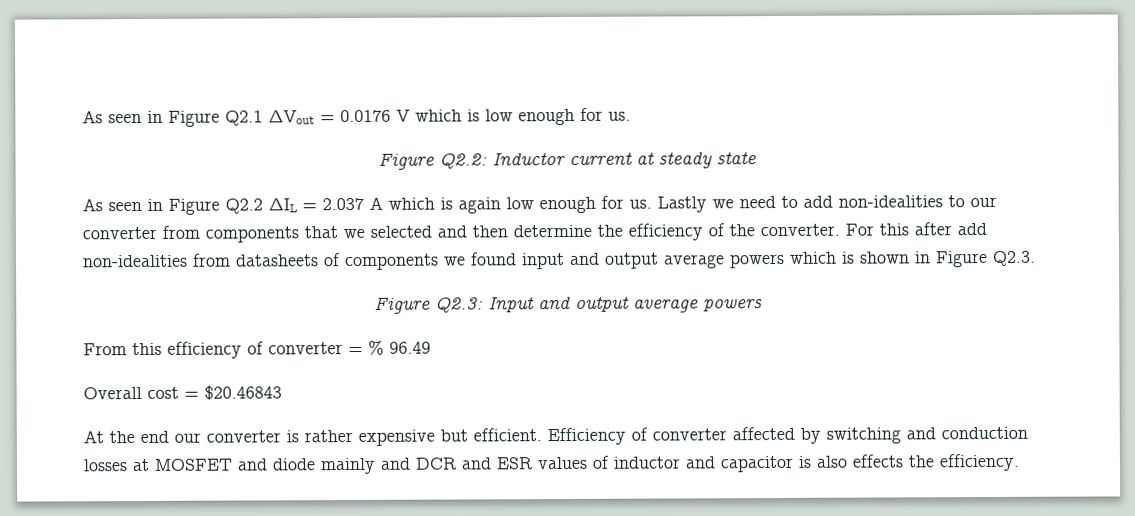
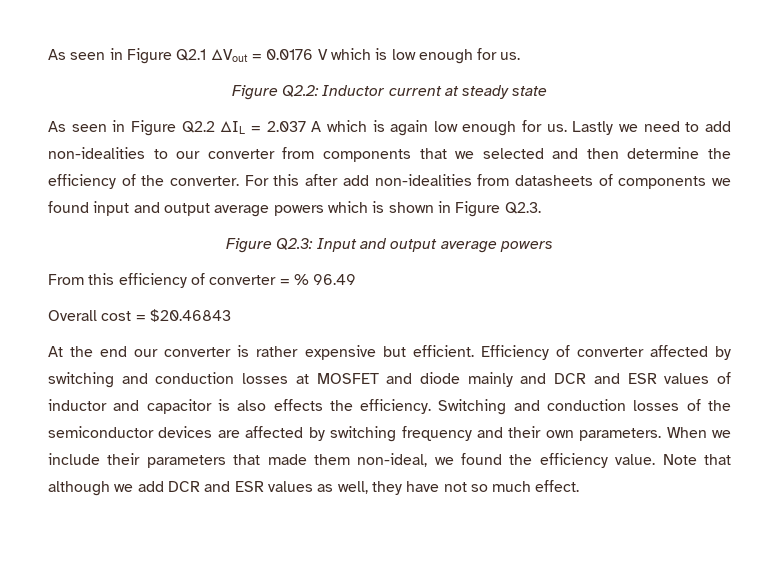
+ Switching and conduction losses of the semiconductor devices are affected by switching frequency and their own parameters. When we include their parameters that made them non-ideal, we found the efficiency value. Note that although we add DCR and ESR values as well, they have not so much effect.

